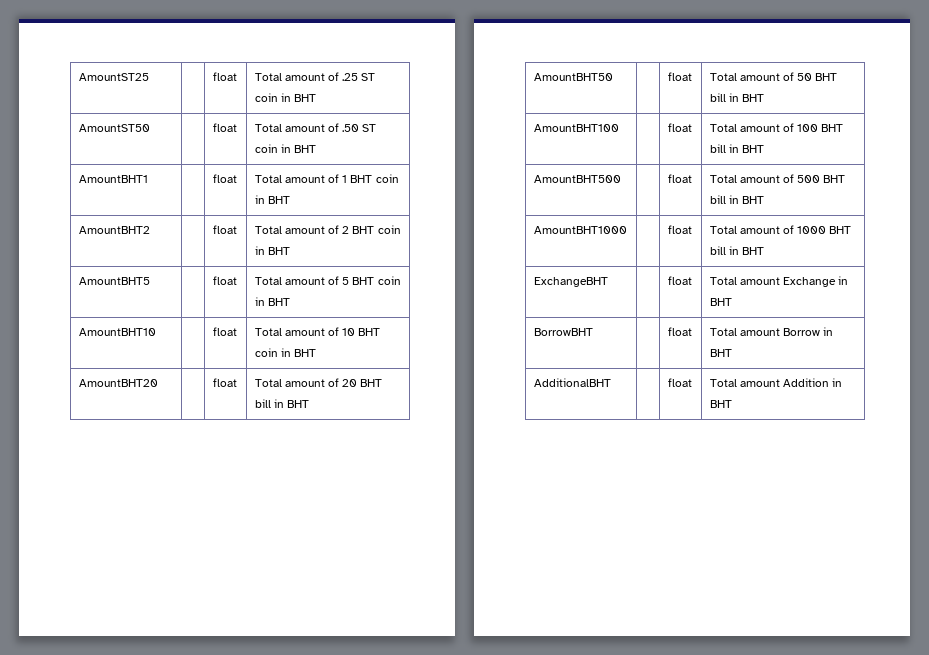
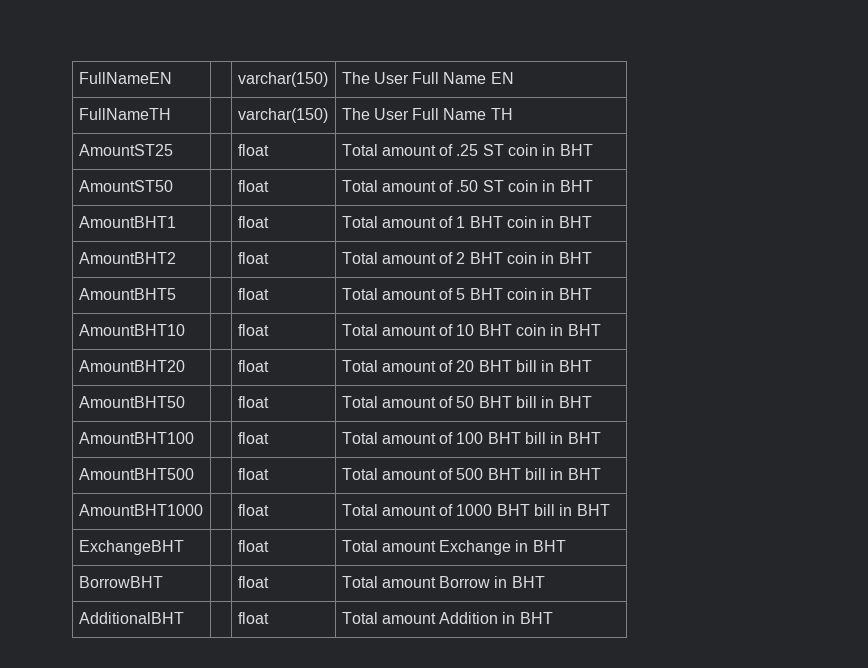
+ FullNameEN | | varchar(150) | The User Full Name EN
+ FullNameTH | | varchar(150) | The User Full Name TH

